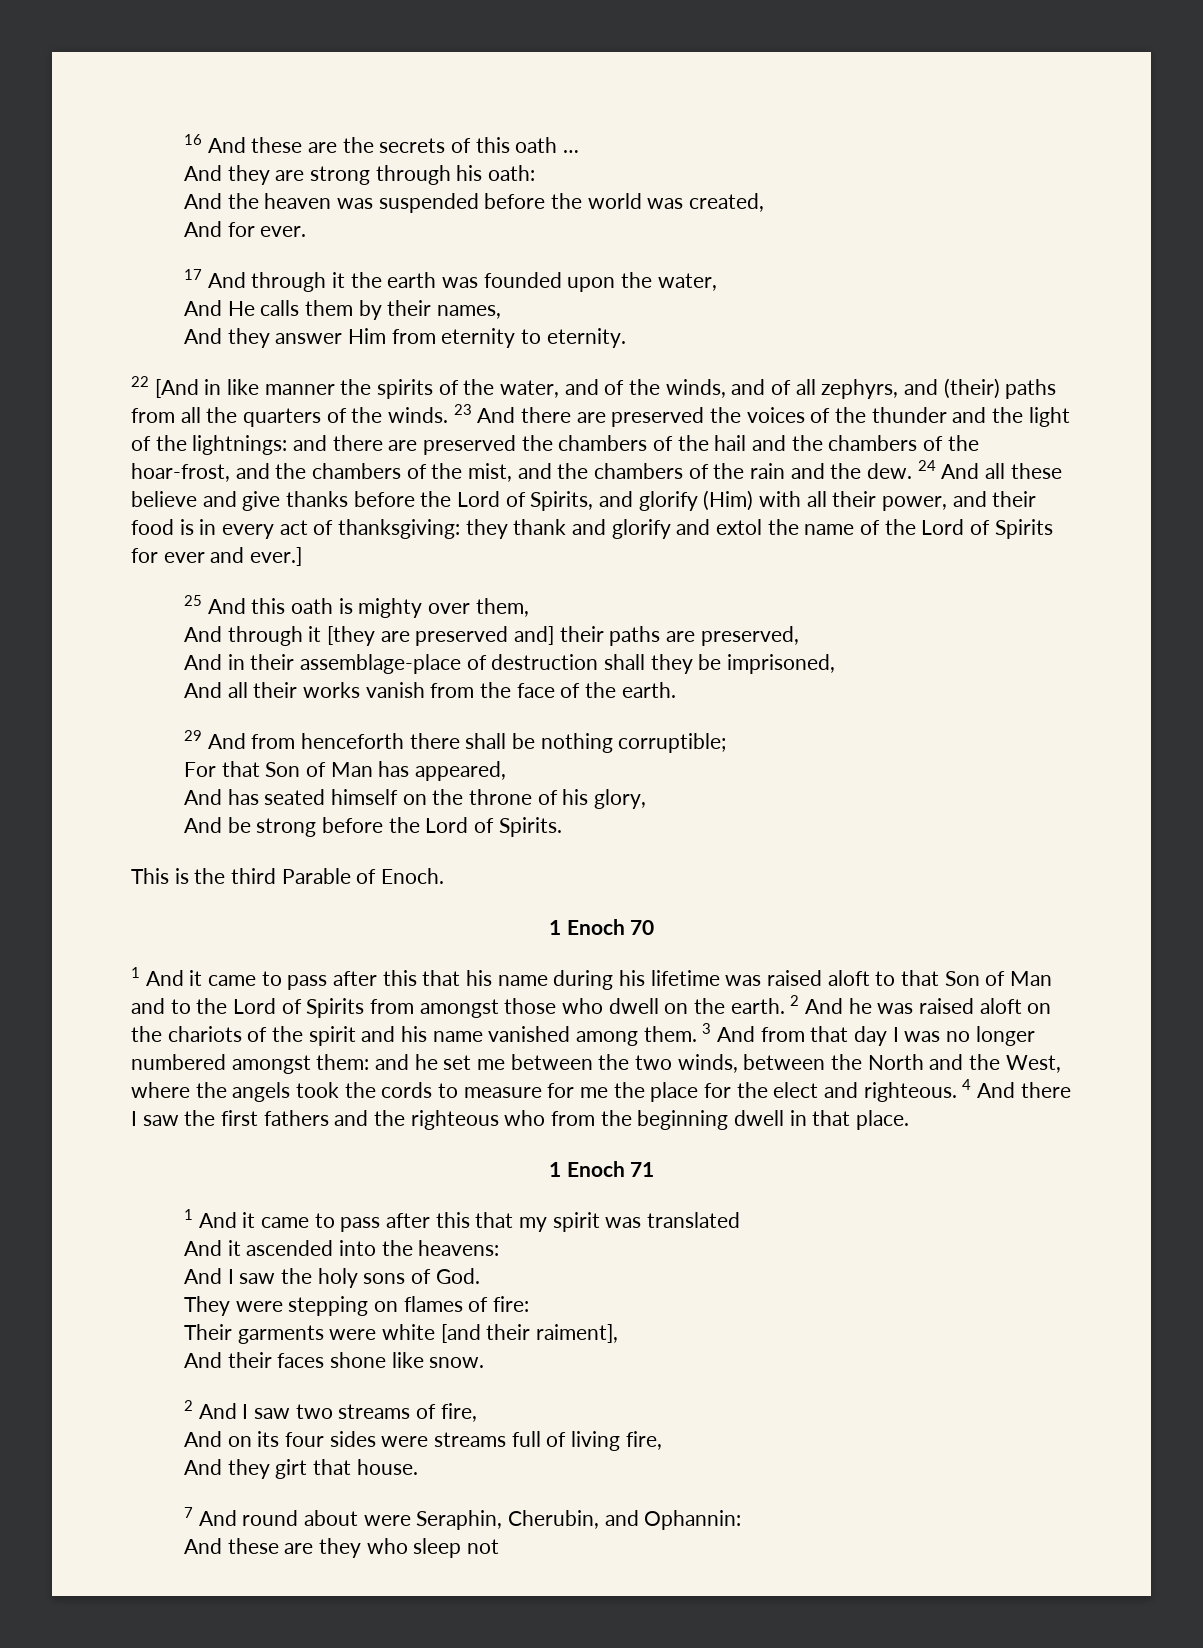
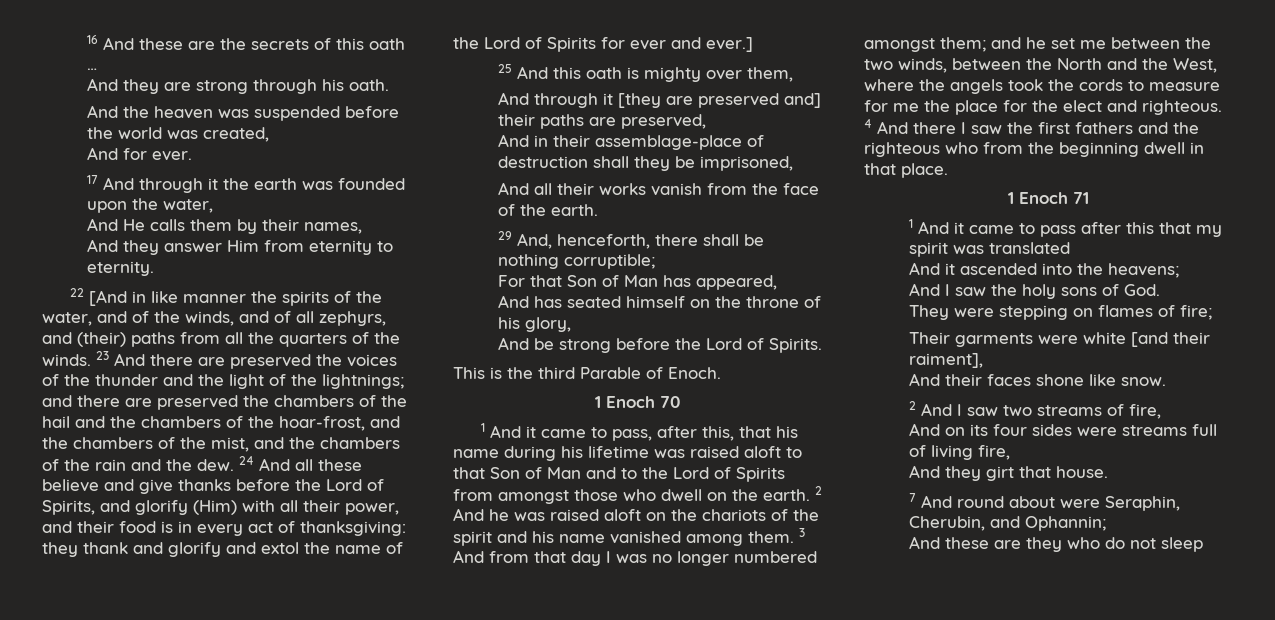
- And they are strong through his oath:
+ And they are strong through his oath.
- 23 And there are preserved the voices of the thunder and the light of the lightnings: and there are preserved the chambers of the hail and the chambers of the hoar-frost, and the chambers of the mist, and the chambers of the rain and the dew.
+ 23 And there are preserved the voices of the thunder and the light of the lightnings; and there are preserved the chambers of the hail and the chambers of the hoar-frost, and the chambers of the mist, and the chambers of the rain and the dew.
- 29 And from henceforth there shall be nothing corruptible;
+ 29 And, henceforth, there shall be nothing corruptible;
- 1 And it came to pass after this that his name during his lifetime was raised aloft to that Son of Man and to the Lord of Spirits from amongst those who dwell on the earth.
+ 1 And it came to pass, after this, that his name during his lifetime was raised aloft to that Son of Man and to the Lord of Spirits from amongst those who dwell on the earth.
- 3 And from that day I was no longer numbered amongst them: and he set me between the two winds, between the North and the West, where the angels took the cords to measure for me the place for the elect and righteous.
+ 3 And from that day I was no longer numbered amongst them; and he set me between the two winds, between the North and the West, where the angels took the cords to measure for me the place for the elect and righteous.
- And it ascended into the heavens:
+ And it ascended into the heavens;
- They were stepping on flames of fire:
+ They were stepping on flames of fire;
- 7 And round about were Seraphin, Cherubin, and Ophannin:
+ 7 And round about were Seraphin, Cherubin, and Ophannin;
- And these are they who sleep not
+ And these are they who do not sleep

